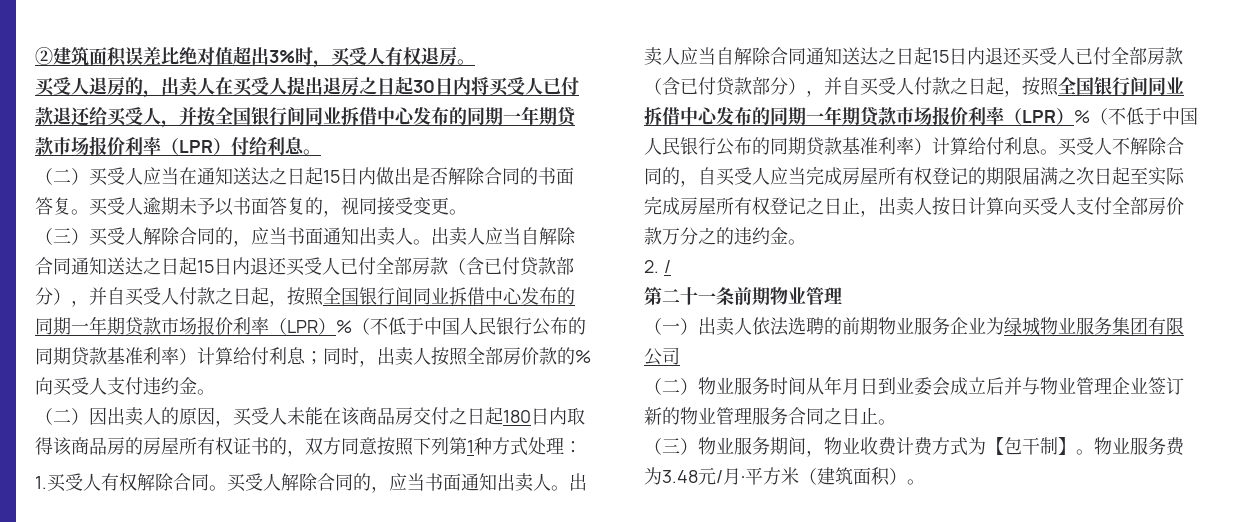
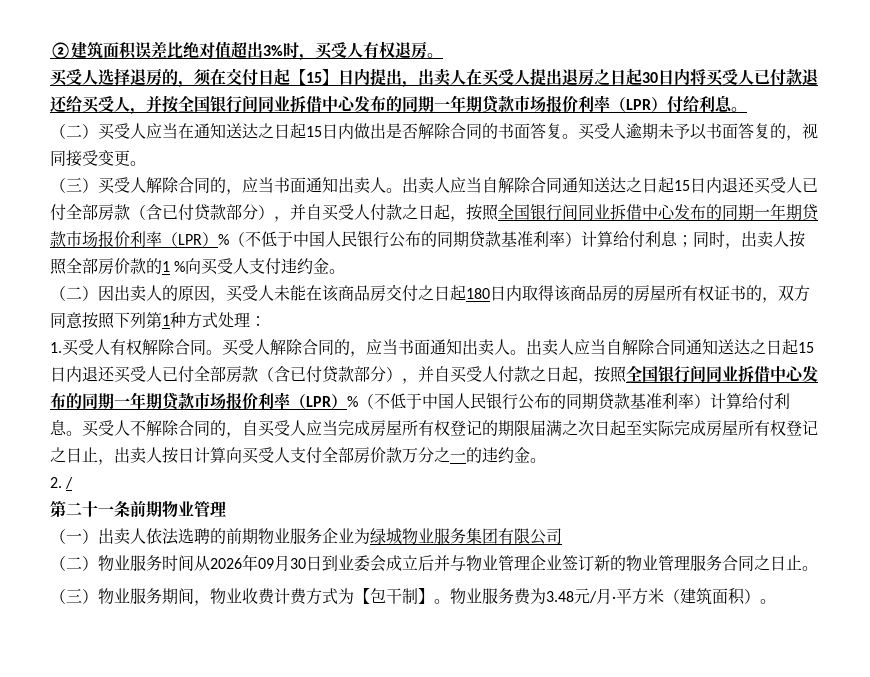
- 买受人退房的，出卖人在买受人提出退房之日起30日内将买受人已付款退还给买受人，并按全国银行间同业拆借中心发布的同期一年期贷款市场报价利率（LPR）付给利息。
+ 买受人选择退房的，须在交付日起【15】日内提出，出卖人在买受人提出退房之日起30日内将买受人已付款退还给买受人，并按全国银行间同业拆借中心发布的同期一年期贷款市场报价利率（LPR）付给利息。
- 同时，出卖人按照全部房价款的%向买受人支付违约金。
+ 同时，出卖人按照全部房价款的1 %向买受人支付违约金。
- 买受人不解除合同的，自买受人应当完成房屋所有权登记的期限届满之次日起至实际完成房屋所有权登记之日止，出卖人按日计算向买受人支付全部房价款万分之的违约金。
+ 买受人不解除合同的，自买受人应当完成房屋所有权登记的期限届满之次日起至实际完成房屋所有权登记之日止，出卖人按日计算向买受人支付全部房价款万分之一的违约金。
- （二）物业服务时间从年月日到业委会成立后并与物业管理企业签订新的物业管理服务合同之日止。
+ （二）物业服务时间从2026年09月30日到业委会成立后并与物业管理企业签订新的物业管理服务合同之日止。

